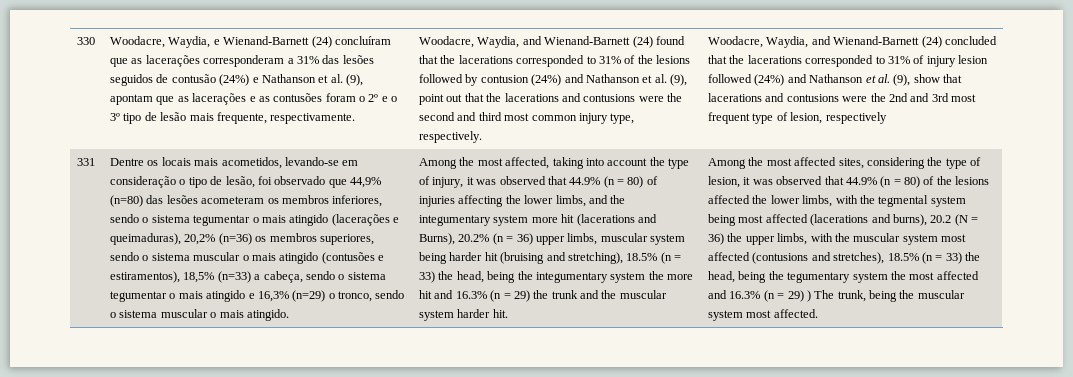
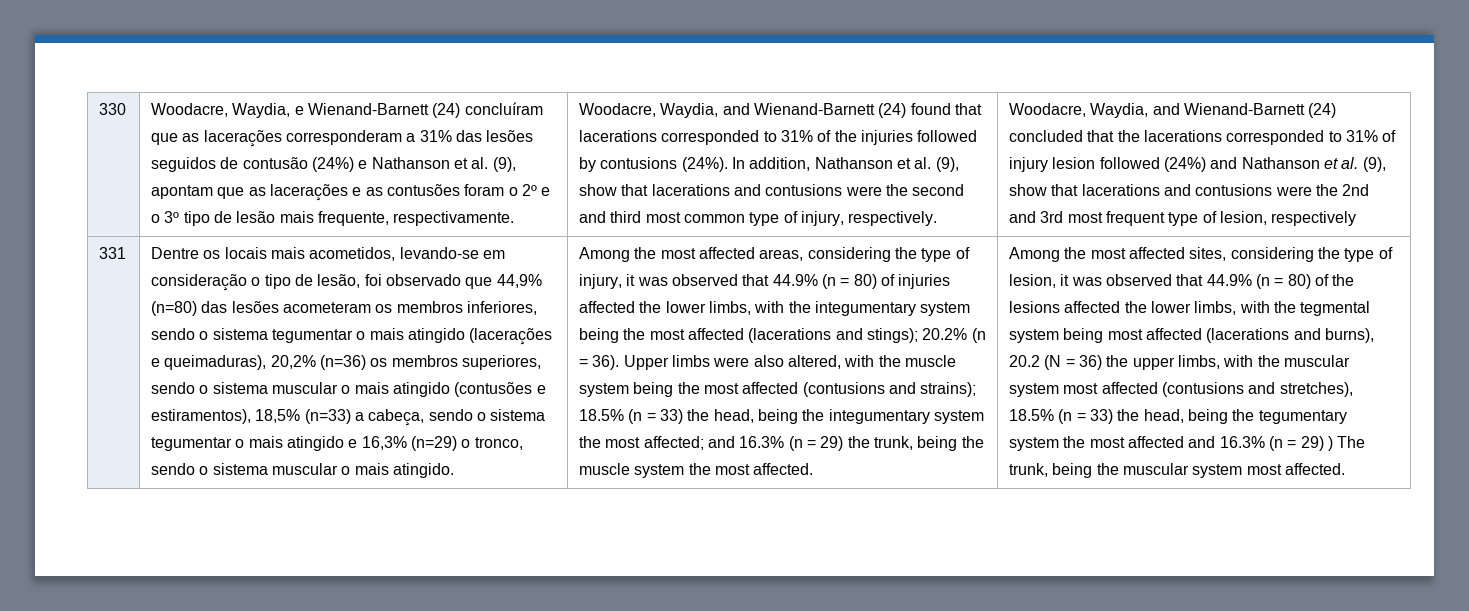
- Woodacre, Waydia, and Wienand-Barnett (24) found that the lacerations corresponded to 31% of the lesions followed by contusion (24%) and Nathanson et al. (9), point out that the lacerations and contusions were the second and third most common injury type, respectively.
+ Woodacre, Waydia, and Wienand-Barnett (24) found that lacerations corresponded to 31% of the injuries followed by contusions (24%). In addition, Nathanson et al. (9), show that lacerations and contusions were the second and third most common type of injury, respectively.
- Among the most affected, taking into account the type of injury, it was observed that 44.9% (n = 80) of injuries affecting the lower limbs, and the integumentary system more hit (lacerations and Burns), 20.2% (n = 36) upper limbs, muscular system being harder hit (bruising and stretching), 18.5% (n = 33) the head, being the integumentary system the more hit and 16.3% (n = 29) the trunk and the muscular system harder hit.
+ Among the most affected areas, considering the type of injury, it was observed that 44.9% (n = 80) of injuries affected the lower limbs, with the integumentary system being the most affected (lacerations and stings); 20.2% (n = 36). Upper limbs were also altered, with the muscle system being the most affected (contusions and strains); 18.5% (n = 33) the head, being the integumentary system the most affected; and 16.3% (n = 29) the trunk, being the muscle system the most affected.

